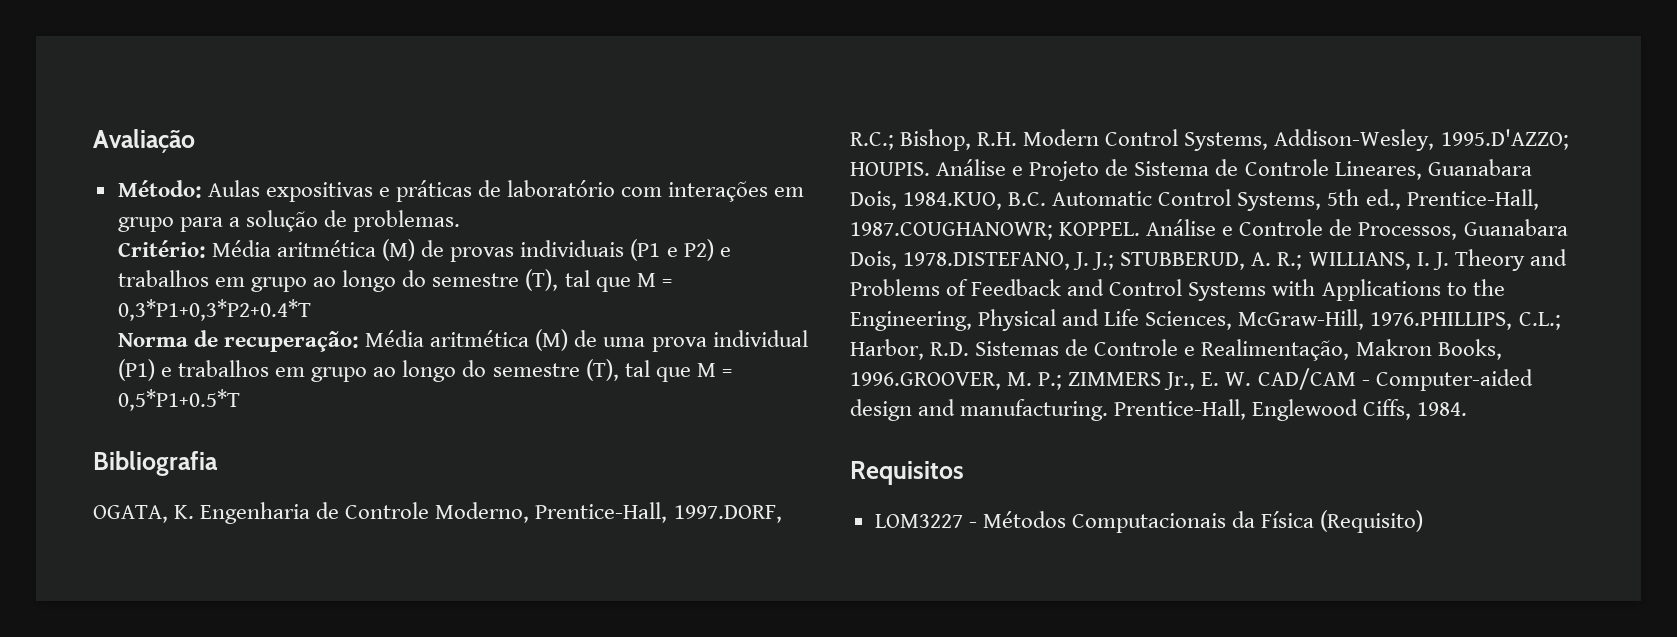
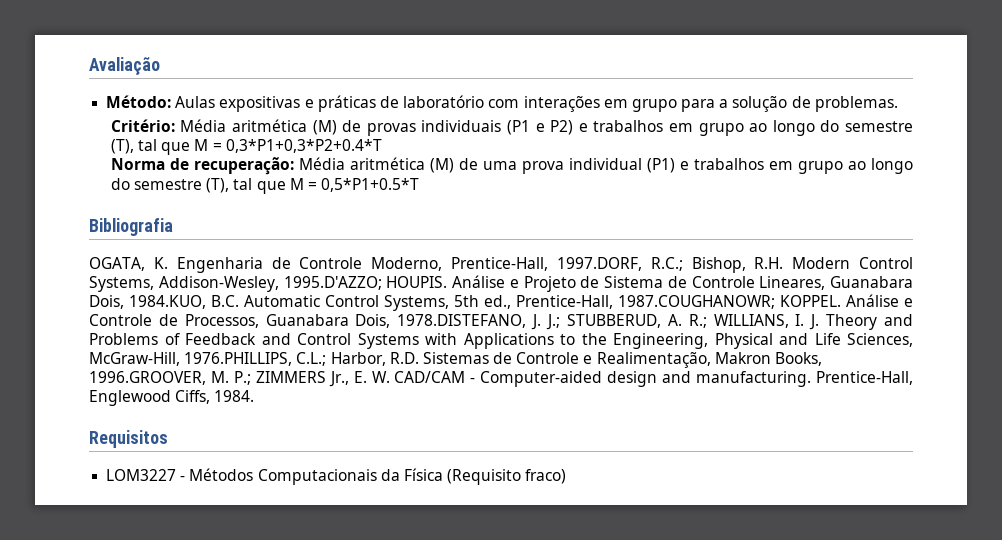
- LOM3227 - Métodos Computacionais da Física (Requisito)
+ LOM3227 - Métodos Computacionais da Física (Requisito fraco)

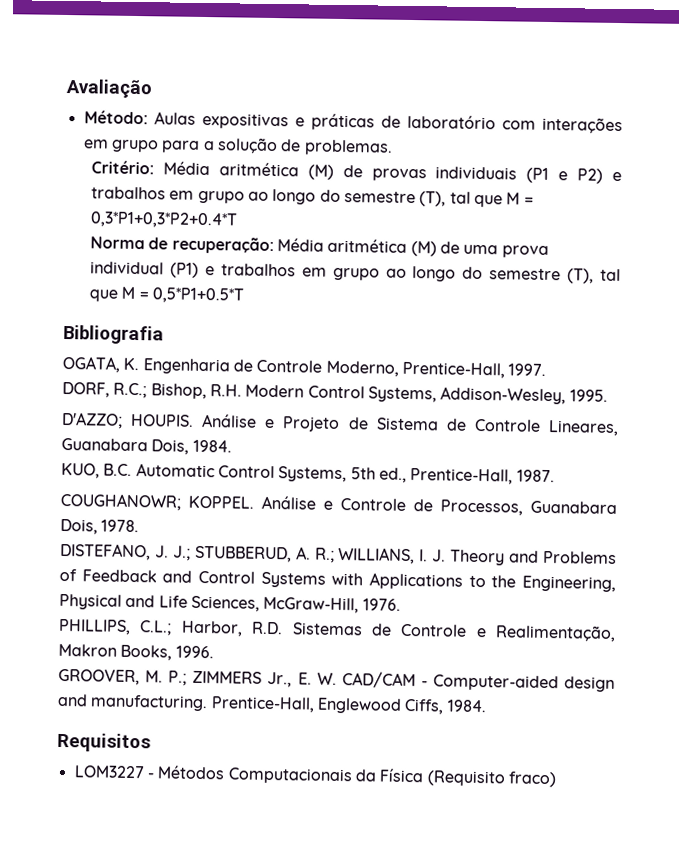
- OGATA, K. Engenharia de Controle Moderno, Prentice-Hall, 1997.DORF, R.C.; Bishop, R.H. Modern Control Systems, Addison-Wesley, 1995.D'AZZO; HOUPIS.
+ OGATA, K. Engenharia de Controle Moderno, Prentice-Hall, 1997.
+ DORF, R.C.; Bishop, R.H. Modern Control Systems, Addison-Wesley, 1995.
+ D'AZZO; HOUPIS.
- Análise e Projeto de Sistema de Controle Lineares, Guanabara Dois, 1984.KUO, B.C. Automatic Control Systems, 5th ed., Prentice-Hall, 1987.COUGHANOWR; KOPPEL.
+ Análise e Projeto de Sistema de Controle Lineares, Guanabara Dois, 1984.
+ KUO, B.C. Automatic Control Systems, 5th ed., Prentice-Hall, 1987.
+ COUGHANOWR; KOPPEL.
- Análise e Controle de Processos, Guanabara Dois, 1978.DISTEFANO, J. J.; STUBBERUD, A. R.; WILLIANS, I. J. Theory and Problems of Feedback and Control Systems with Applications to the Engineering, Physical and Life Sciences, McGraw-Hill, 1976.PHILLIPS, C.L.; Harbor, R.D. Sistemas de Controle e Realimentação, Makron Books, 1996.GROOVER, M. P.; ZIMMERS Jr., E. W. CAD/CAM - Computer-aided design and manufacturing.
+ Análise e Controle de Processos, Guanabara Dois, 1978.
+ DISTEFANO, J. J.; STUBBERUD, A. R.; WILLIANS, I. J. Theory and Problems of Feedback and Control Systems with Applications to the Engineering, Physical and Life Sciences, McGraw-Hill, 1976.
+ PHILLIPS, C.L.; Harbor, R.D. Sistemas de Controle e Realimentação, Makron Books, 1996.
+ GROOVER, M. P.; ZIMMERS Jr., E. W. CAD/CAM - Computer-aided design and manufacturing.

